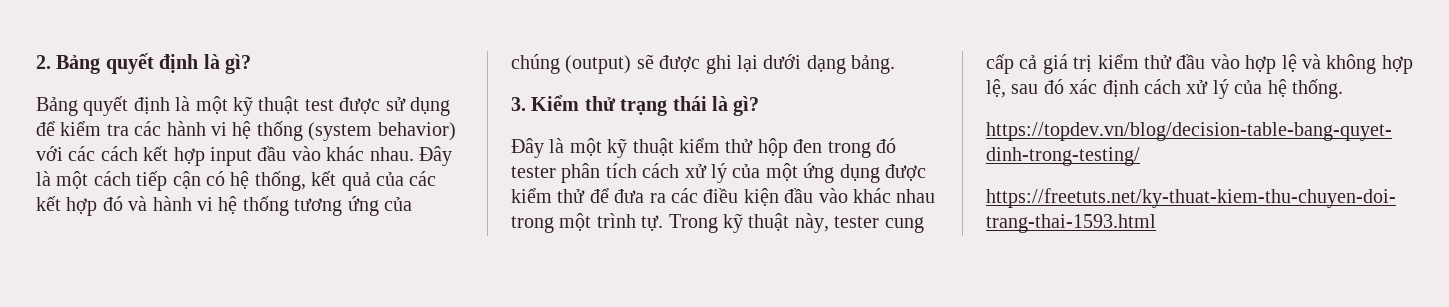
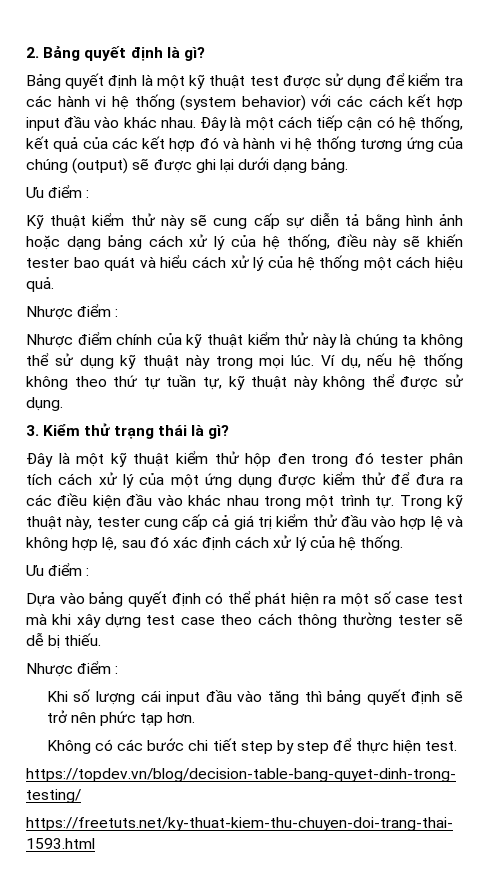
  Đây là một cách tiếp cận có hệ thống, kết quả của các kết hợp đó và hành vi hệ thống tương ứng của chúng (output) sẽ được ghi lại dưới dạng bảng.
+ Ưu điểm :
+ Kỹ thuật kiểm thử này sẽ cung cấp sự diễn tả bằng hình ảnh hoặc dạng bảng cách xử lý của hệ thống, điều này sẽ khiến tester bao quát và hiểu cách xử lý của hệ thống một cách hiệu quả.
+ Nhược điểm :
+ Nhược điểm chính của kỹ thuật kiểm thử này là chúng ta không thể sử dụng kỹ thuật này trong mọi lúc. Ví dụ, nếu hệ thống không theo thứ tự tuần tự, kỹ thuật này không thể được sử dụng.
  Trong kỹ thuật này, tester cung cấp cả giá trị kiểm thử đầu vào hợp lệ và không hợp lệ, sau đó xác định cách xử lý của hệ thống.
+ Ưu điểm :
+ Dựa vào bảng quyết định có thể phát hiện ra một số case test mà khi xây dựng test case theo cách thông thường tester sẽ dễ bị thiếu.
+ Nhược điểm :
+ Khi số lượng cái input đầu vào tăng thì bảng quyết định sẽ trở nên phức tạp hơn.
+ Không có các bước chi tiết step by step để thực hiện test.

